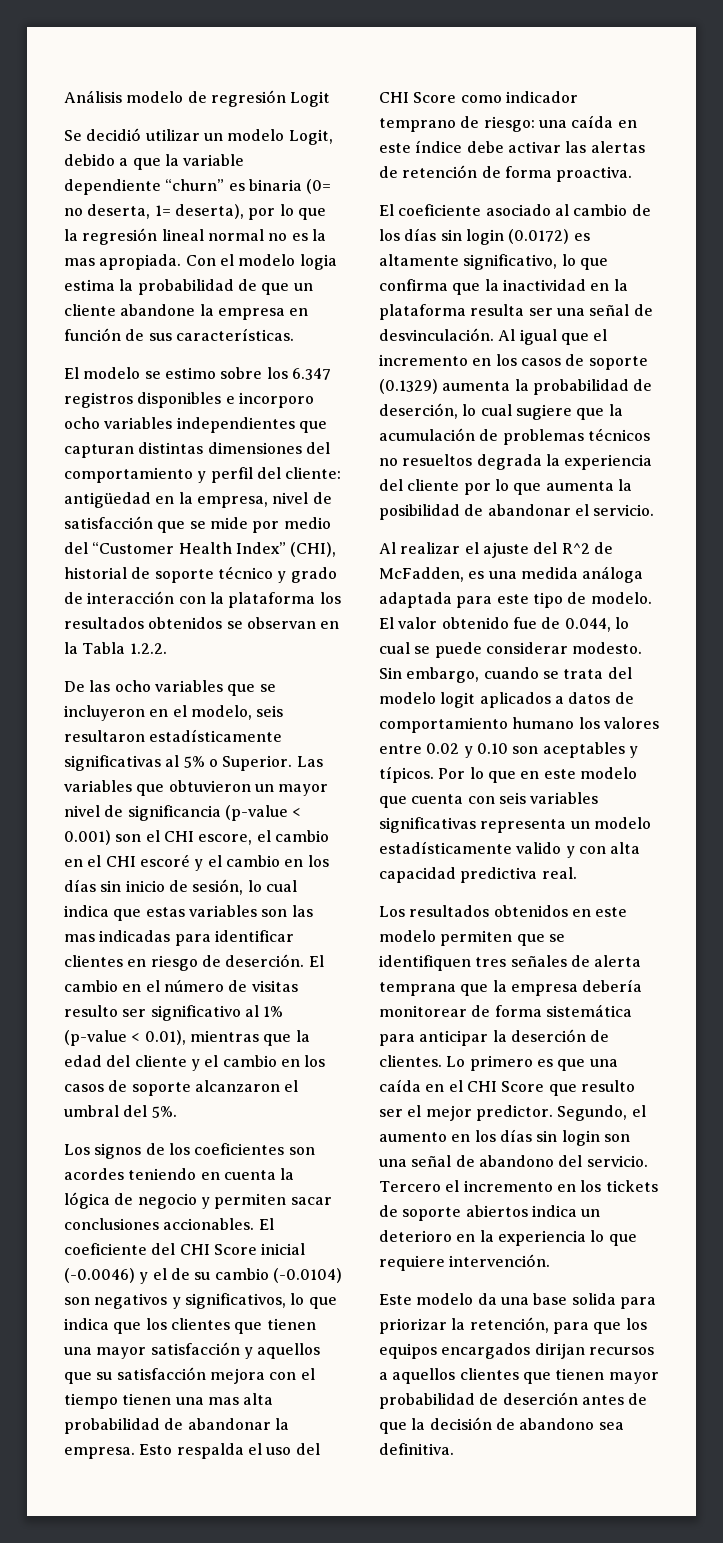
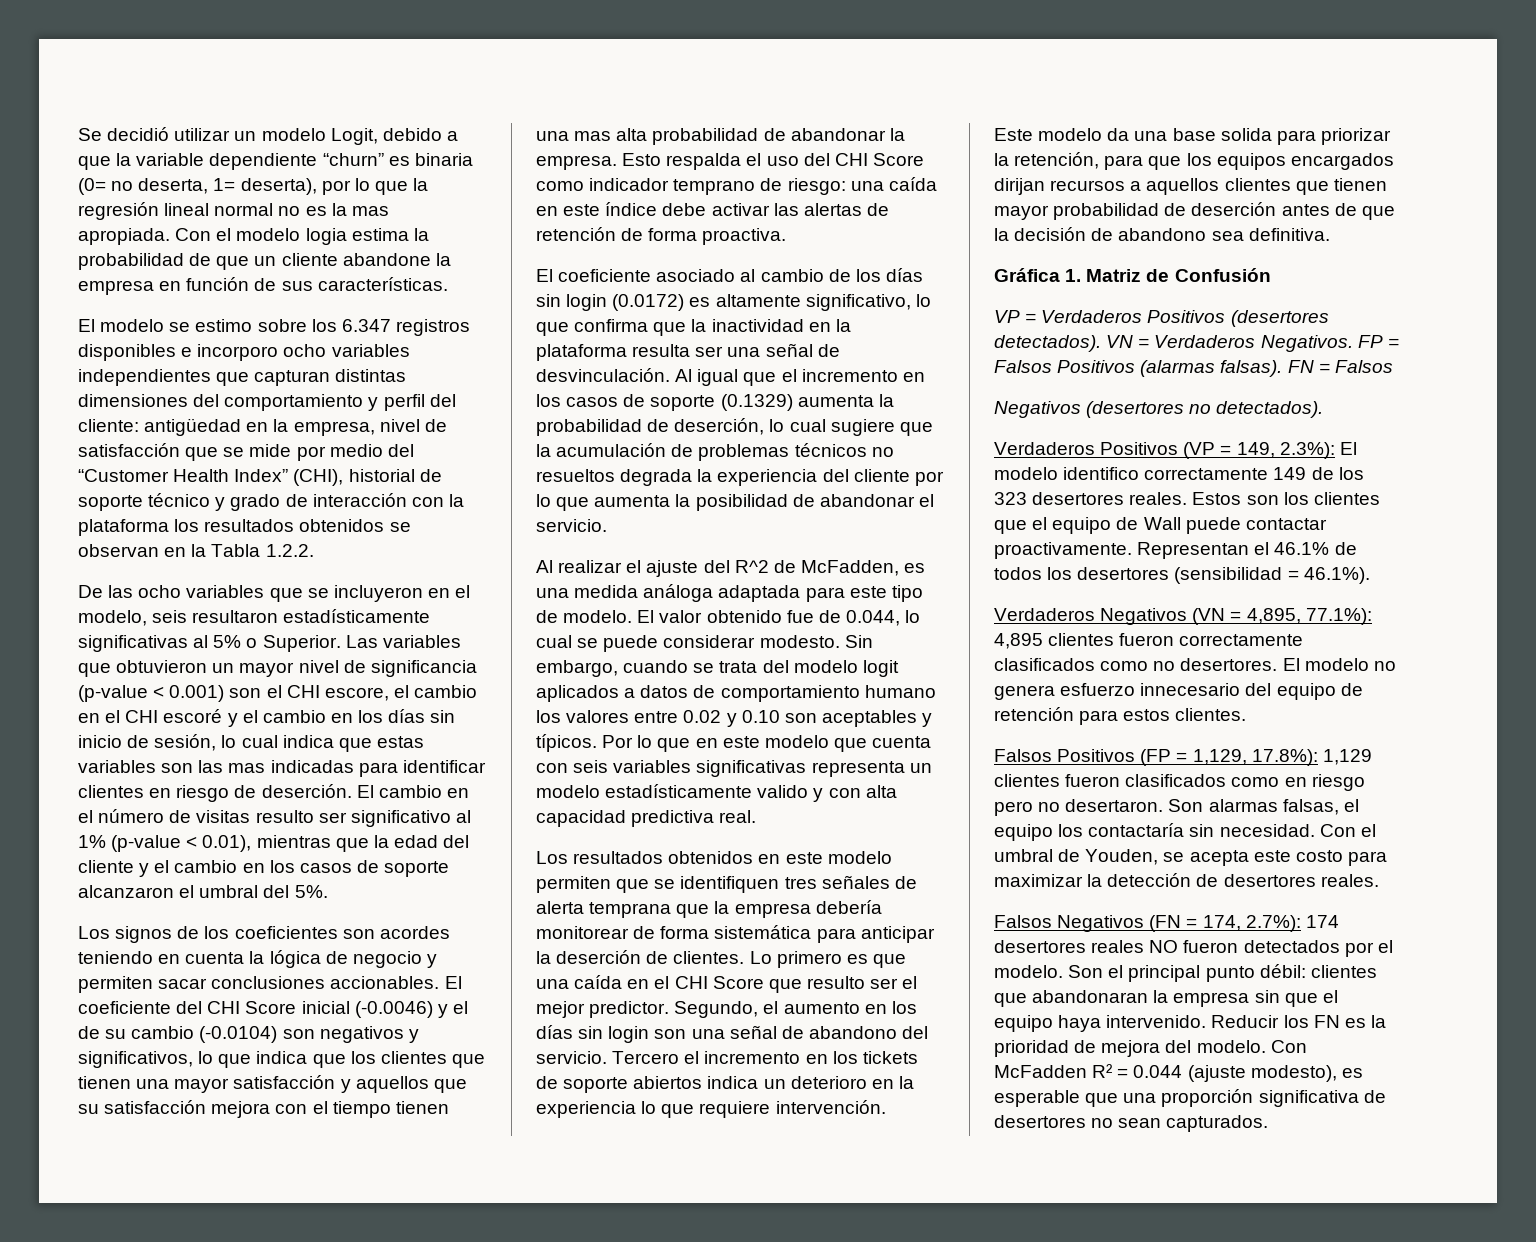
- Análisis modelo de regresión Logit
+ Gráfica 1. Matriz de Confusión
+ VP = Verdaderos Positivos (desertores detectados). VN = Verdaderos Negativos. FP = Falsos Positivos (alarmas falsas). FN = Falsos
+ Negativos (desertores no detectados).
+ Verdaderos Positivos (VP = 149, 2.3%): El modelo identifico correctamente 149 de los 323 desertores reales. Estos son los clientes que el equipo de Wall puede contactar proactivamente. Representan el 46.1% de todos los desertores (sensibilidad = 46.1%).
+ Verdaderos Negativos (VN = 4,895, 77.1%): 4,895 clientes fueron correctamente clasificados como no desertores. El modelo no genera esfuerzo innecesario del equipo de retención para estos clientes.
+ Falsos Positivos (FP = 1,129, 17.8%): 1,129 clientes fueron clasificados como en riesgo pero no desertaron. Son alarmas falsas, el equipo los contactaría sin necesidad. Con el umbral de Youden, se acepta este costo para maximizar la detección de desertores reales.
+ Falsos Negativos (FN = 174, 2.7%): 174 desertores reales NO fueron detectados por el modelo. Son el principal punto débil: clientes que abandonaran la empresa sin que el equipo haya intervenido. Reducir los FN es la prioridad de mejora del modelo. Con McFadden R² = 0.044 (ajuste modesto), es esperable que una proporción significativa de desertores no sean capturados.

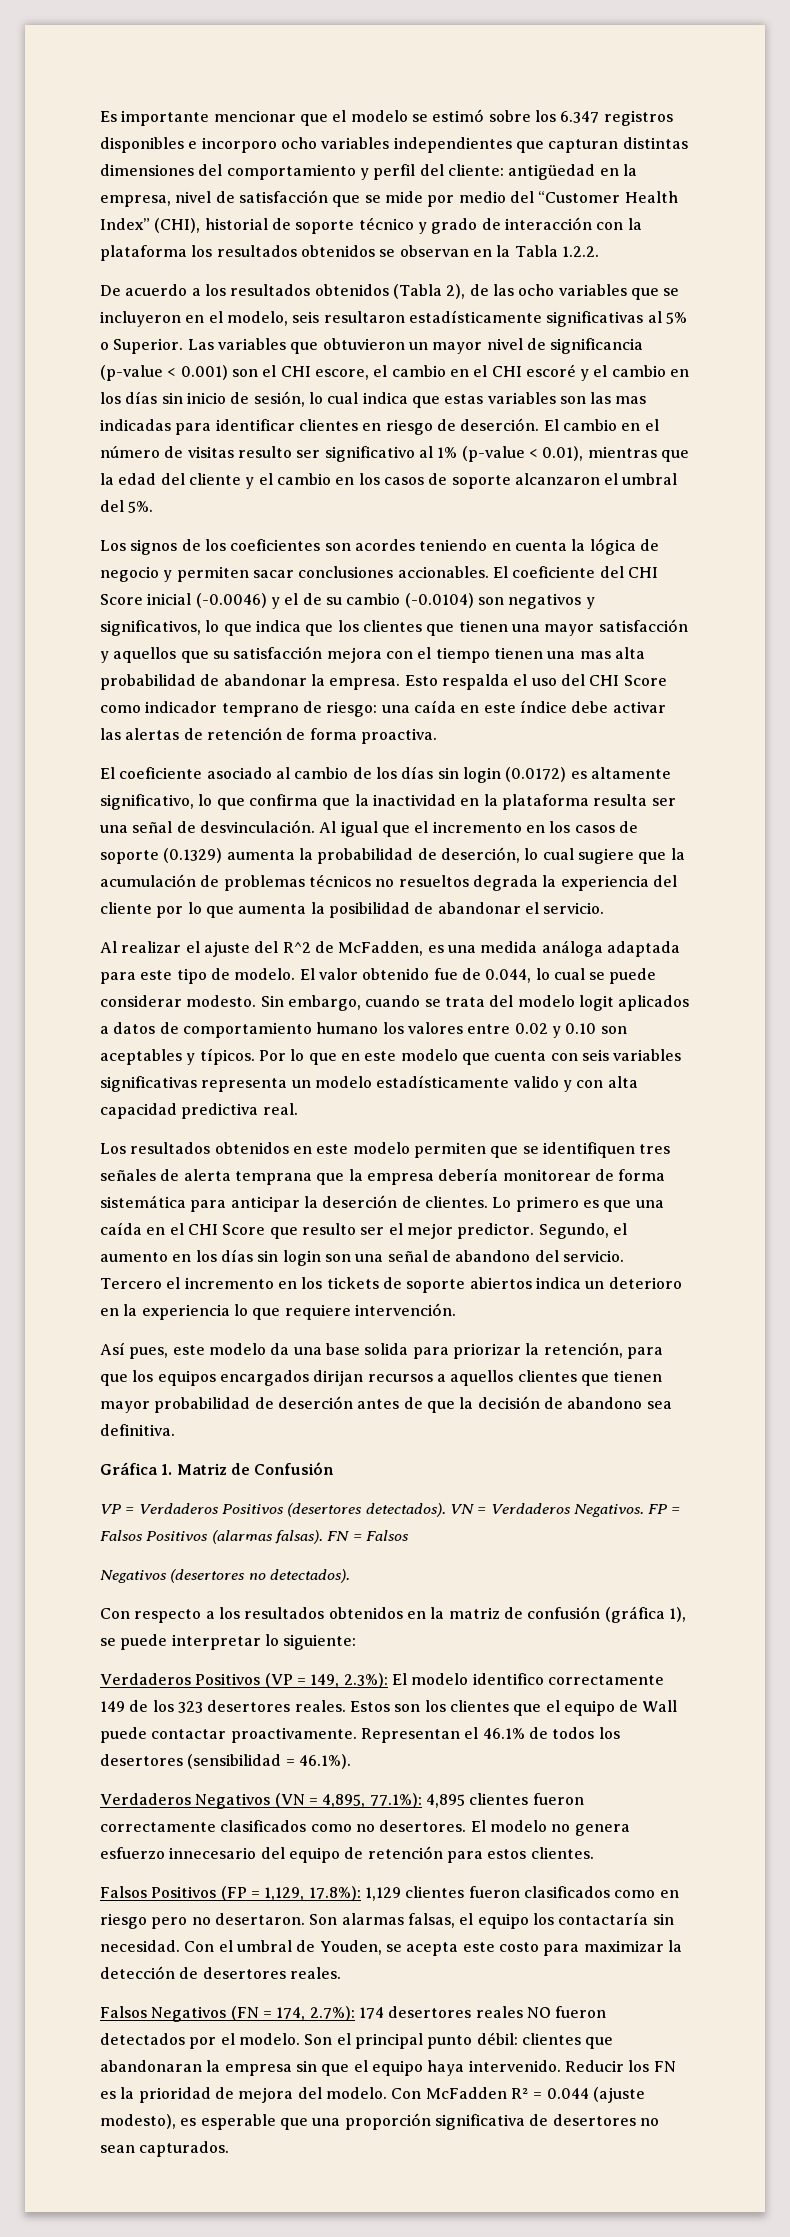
- Se decidió utilizar un modelo Logit, debido a que la variable dependiente “churn” es binaria (0= no deserta, 1= deserta), por lo que la regresión lineal normal no es la mas apropiada. Con el modelo logia estima la probabilidad de que un cliente abandone la empresa en función de sus características.
- El modelo se estimo sobre los 6.347 registros disponibles e incorporo ocho variables independientes que capturan distintas dimensiones del comportamiento y perfil del cliente: antigüedad en la empresa, nivel de satisfacción que se mide por medio del “Customer Health Index” (CHI), historial de soporte técnico y grado de interacción con la plataforma los resultados obtenidos se observan en la Tabla 1.2.2.
+ Es importante mencionar que el modelo se estimó sobre los 6.347 registros disponibles e incorporo ocho variables independientes que capturan distintas dimensiones del comportamiento y perfil del cliente: antigüedad en la empresa, nivel de satisfacción que se mide por medio del “Customer Health Index” (CHI), historial de soporte técnico y grado de interacción con la plataforma los resultados obtenidos se observan en la Tabla 1.2.2.
- De las ocho variables que se incluyeron en el modelo, seis resultaron estadísticamente significativas al 5% o Superior.
+ De acuerdo a los resultados obtenidos (Tabla 2), de las ocho variables que se incluyeron en el modelo, seis resultaron estadísticamente significativas al 5% o Superior.
- Este modelo da una base solida para priorizar la retención, para que los equipos encargados dirijan recursos a aquellos clientes que tienen mayor probabilidad de deserción antes de que la decisión de abandono sea definitiva.
+ Así pues, este modelo da una base solida para priorizar la retención, para que los equipos encargados dirijan recursos a aquellos clientes que tienen mayor probabilidad de deserción antes de que la decisión de abandono sea definitiva.
+ Con respecto a los resultados obtenidos en la matriz de confusión (gráfica 1), se puede interpretar lo siguiente:

